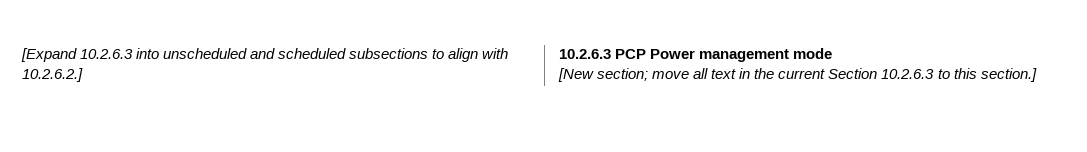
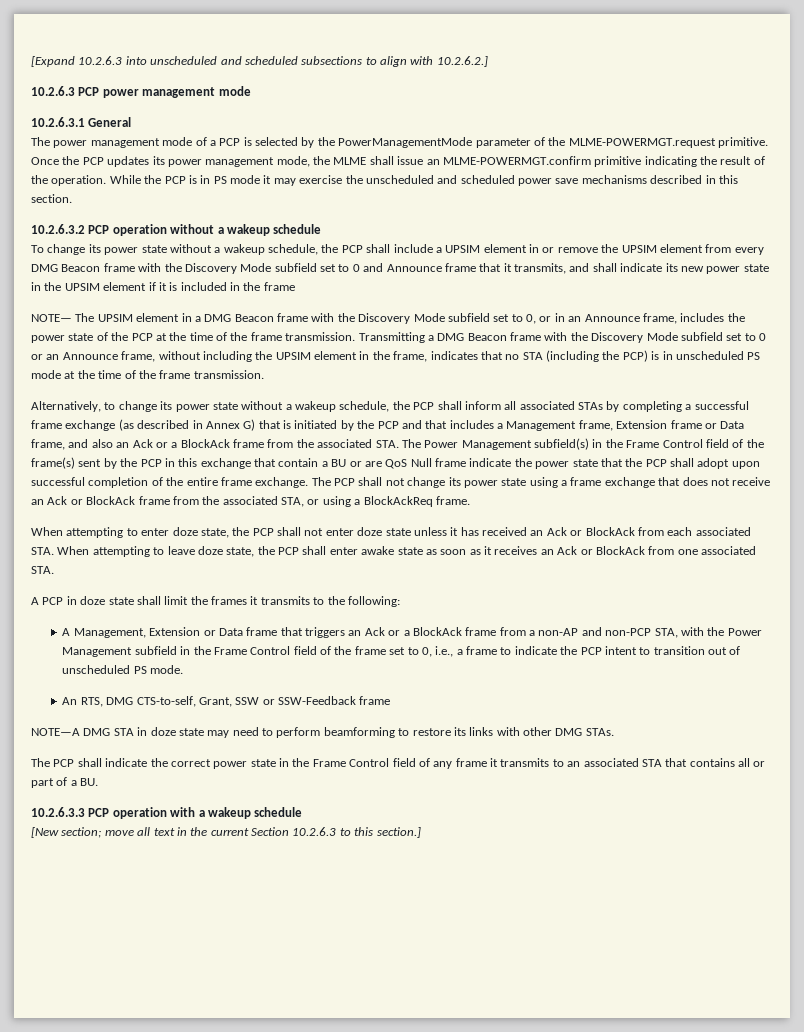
- 10.2.6.3 PCP Power management mode
+ 10.2.6.3 PCP power management mode
+ 10.2.6.3.1 General
+ The power management mode of a PCP is selected by the PowerManagementMode parameter of the MLME-POWERMGT.request primitive. Once the PCP updates its power management mode, the MLME shall issue an MLME-POWERMGT.confirm primitive indicating the result of the operation. While the PCP is in PS mode it may exercise the unscheduled and scheduled power save mechanisms described in this section.
+ 10.2.6.3.2 PCP operation without a wakeup schedule
+ To change its power state without a wakeup schedule, the PCP shall include a UPSIM element in or remove the UPSIM element from every DMG Beacon frame with the Discovery Mode subfield set to 0 and Announce frame that it transmits, and shall indicate its new power state in the UPSIM element if it is included in the frame
+ NOTE— The UPSIM element in a DMG Beacon frame with the Discovery Mode subfield set to 0, or in an Announce frame, includes the power state of the PCP at the time of the frame transmission. Transmitting a DMG Beacon frame with the Discovery Mode subfield set to 0 or an Announce frame, without including the UPSIM element in the frame, indicates that no STA (including the PCP) is in unscheduled PS mode at the time of the frame transmission.
+ Alternatively, to change its power state without a wakeup schedule, the PCP shall inform all associated STAs by completing a successful frame exchange (as described in Annex G) that is initiated by the PCP and that includes a Management frame, Extension frame or Data frame, and also an Ack or a BlockAck frame from the associated STA. The Power Management subfield(s) in the Frame Control field of the frame(s) sent by the PCP in this exchange that contain a BU or are QoS Null frame indicate the power state that the PCP shall adopt upon successful completion of the entire frame exchange. The PCP shall not change its power state using a frame exchange that does not receive an Ack or BlockAck frame from the associated STA, or using a BlockAckReq frame.
+ When attempting to enter doze state, the PCP shall not enter doze state unless it has received an Ack or BlockAck from each associated STA. When attempting to leave doze state, the PCP shall enter awake state as soon as it receives an Ack or BlockAck from one associated STA.
+ A PCP in doze state shall limit the frames it transmits to the following:
+ A Management, Extension or Data frame that triggers an Ack or a BlockAck frame from a non-AP and non-PCP STA, with the Power Management subfield in the Frame Control field of the frame set to 0, i.e., a frame to indicate the PCP intent to transition out of unscheduled PS mode.
+ An RTS, DMG CTS-to-self, Grant, SSW or SSW-Feedback frame
+ NOTE—A DMG STA in doze state may need to perform beamforming to restore its links with other DMG STAs.
+ The PCP shall indicate the correct power state in the Frame Control field of any frame it transmits to an associated STA that contains all or part of a BU.
+ 10.2.6.3.3 PCP operation with a wakeup schedule

